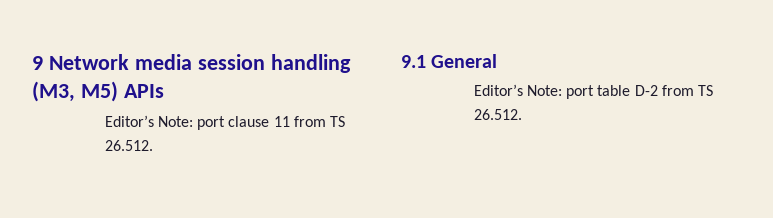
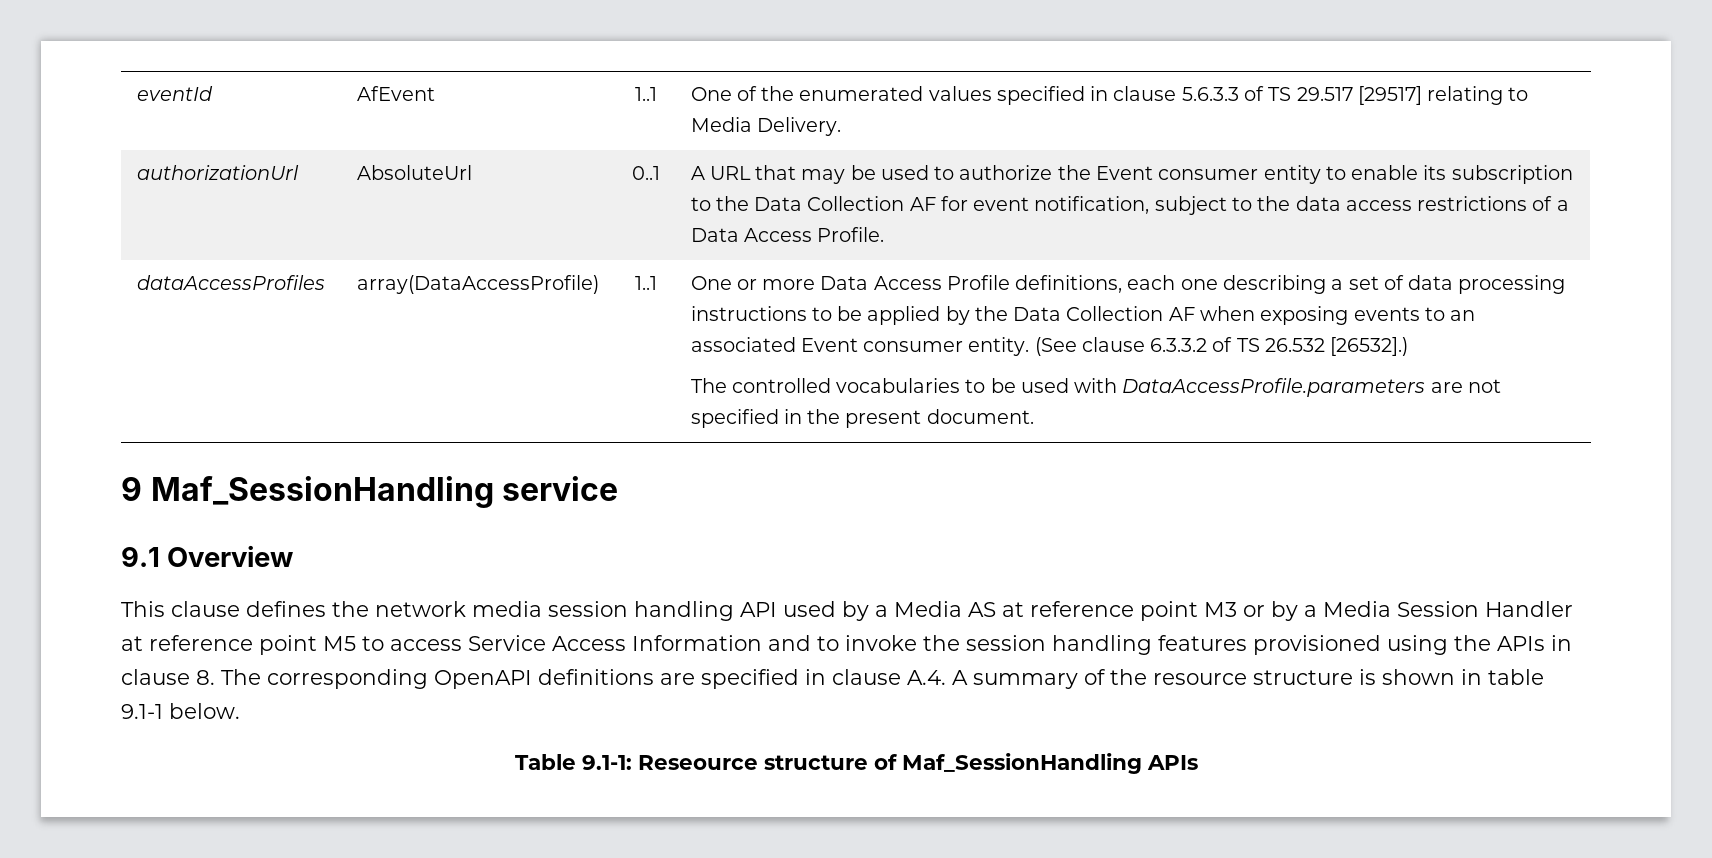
- 9 Network media session handling (M3, M5) APIs
- Editor’s Note: port clause 11 from TS 26.512.
- 9.1 General
- Editor’s Note: port table D-2 from TS 26.512.
+ eventId | AfEvent | 1..1 | One of the enumerated values specified in clause 5.6.3.3 of TS 29.517 [29517] relating to Media Delivery.
+ authorizationUrl | AbsoluteUrl | 0..1 | A URL that may be used to authorize the Event consumer entity to enable its subscription to the Data Collection AF for event notification, subject to the data access restrictions of a Data Access Profile.
+ dataAccessProfiles | array(DataAccessProfile) | 1..1 | One or more Data Access Profile definitions, each one describing a set of data processing instructions to be applied by the Data Collection AF when exposing events to an associated Event consumer entity. (See clause 6.3.3.2 of TS 26.532 [26532].)
+ The controlled vocabularies to be used with DataAccessProfile.parameters are not specified in the present document.
+ 9 Maf_SessionHandling service
+ 9.1 Overview
+ This clause defines the network media session handling API used by a Media AS at reference point M3 or by a Media Session Handler at reference point M5 to access Service Access Information and to invoke the session handling features provisioned using the APIs in clause 8. The corresponding OpenAPI definitions are specified in clause A.4. A summary of the resource structure is shown in table 9.1-1 below.
+ Table 9.1-1: Reseource structure of Maf_SessionHandling APIs

